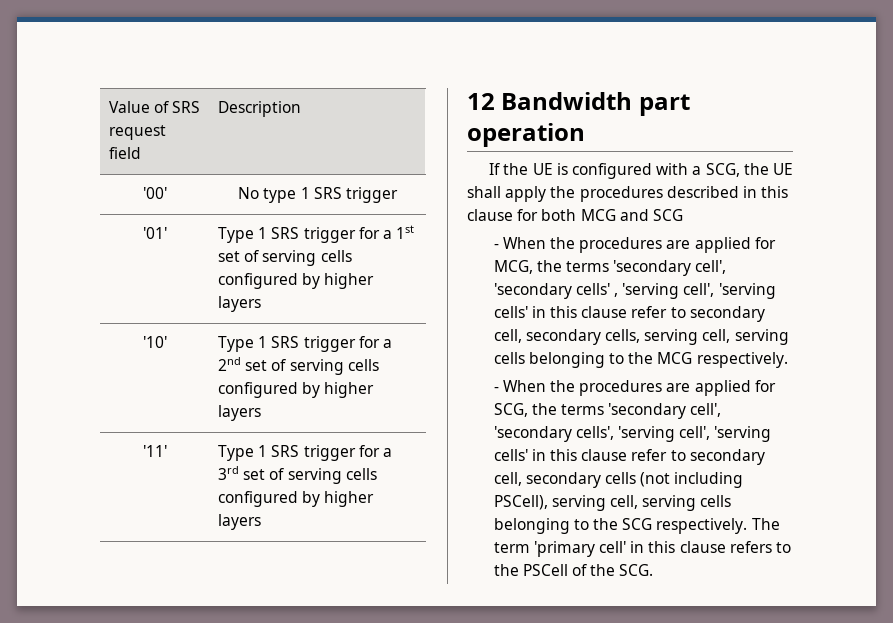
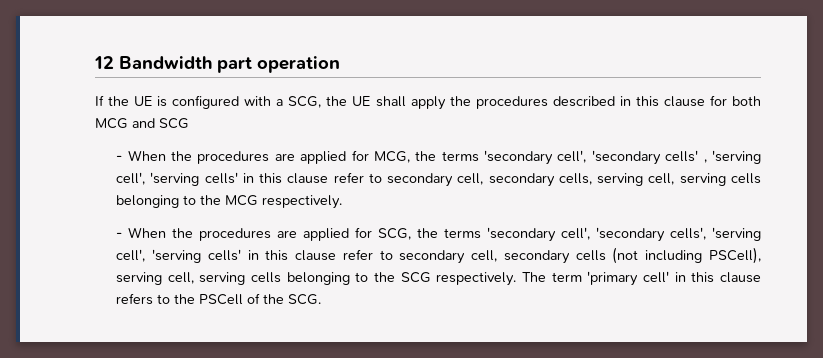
- Value of SRS request field | Description
- '00' | No type 1 SRS trigger
- '01' | Type 1 SRS trigger for a 1st set of serving cells configured by higher layers
- '10' | Type 1 SRS trigger for a 2nd set of serving cells configured by higher layers
- '11' | Type 1 SRS trigger for a 3rd set of serving cells configured by higher layers

